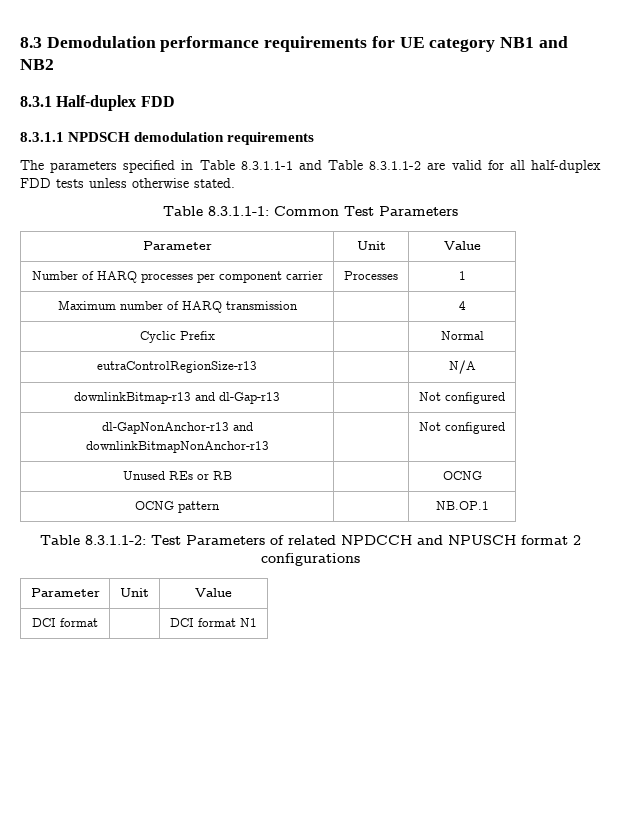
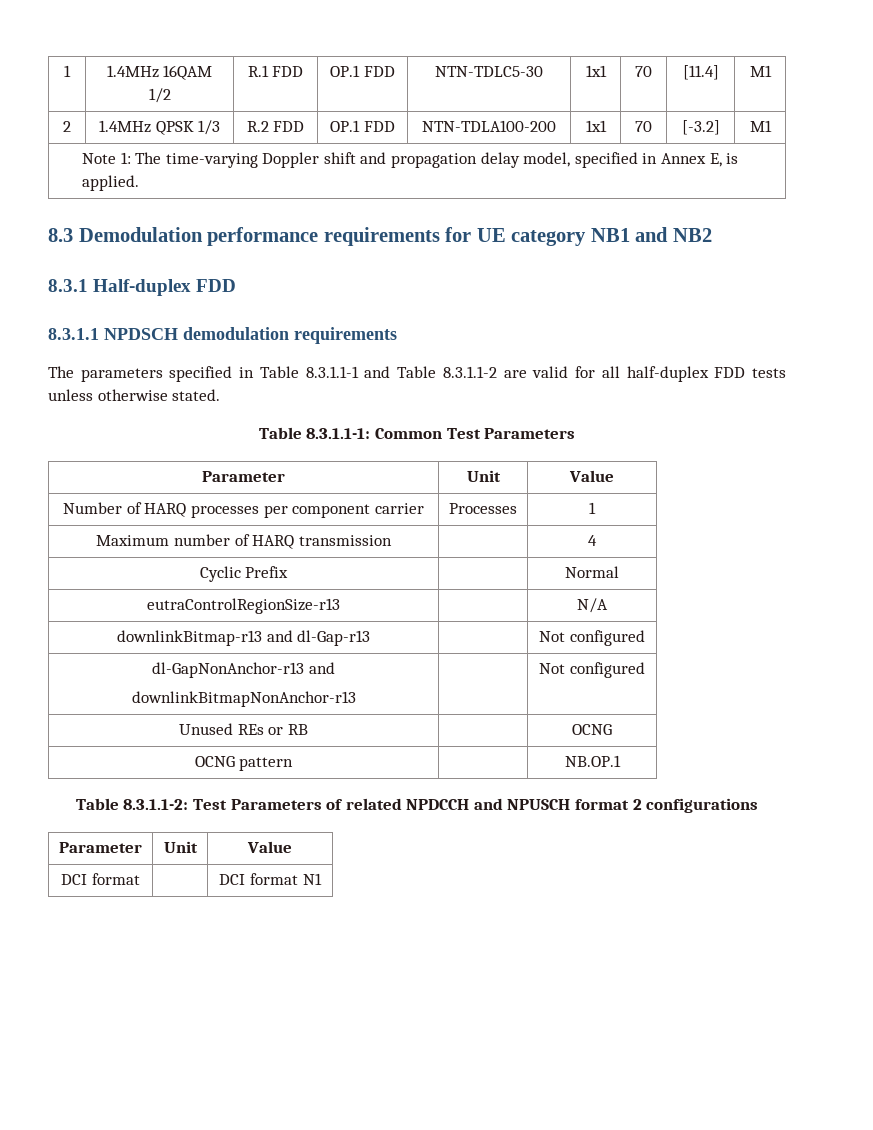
+ 1 | 1.4MHz 16QAM 1/2 | R.1 FDD | OP.1 FDD | NTN-TDLC5-30 | 1x1 | 70 | [11.4] | M1
+ 2 | 1.4MHz QPSK 1/3 | R.2 FDD | OP.1 FDD | NTN-TDLA100-200 | 1x1 | 70 | [-3.2] | M1
+ Note 1: The time-varying Doppler shift and propagation delay model, specified in Annex E, is applied.

